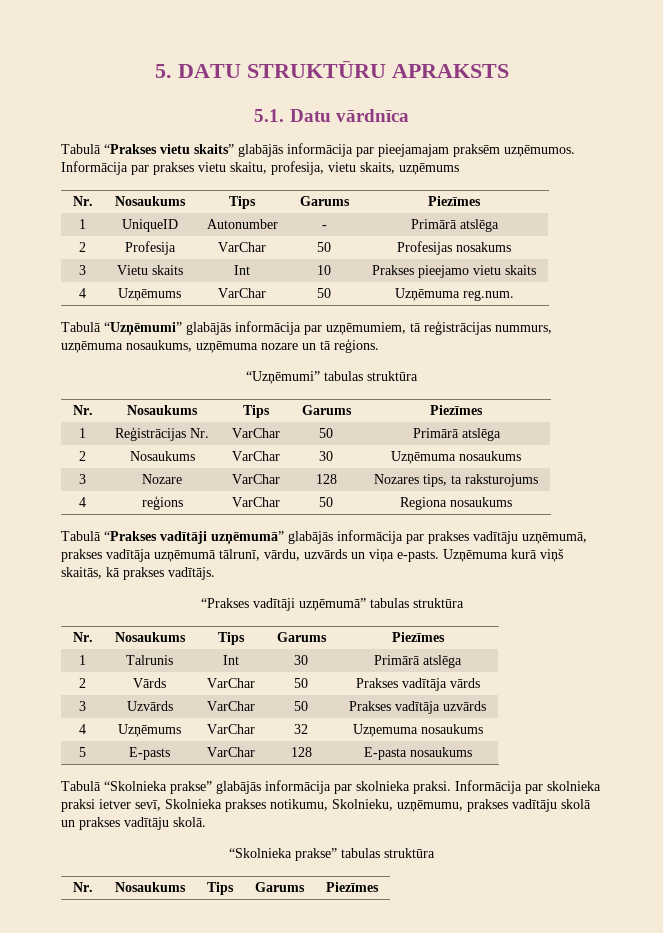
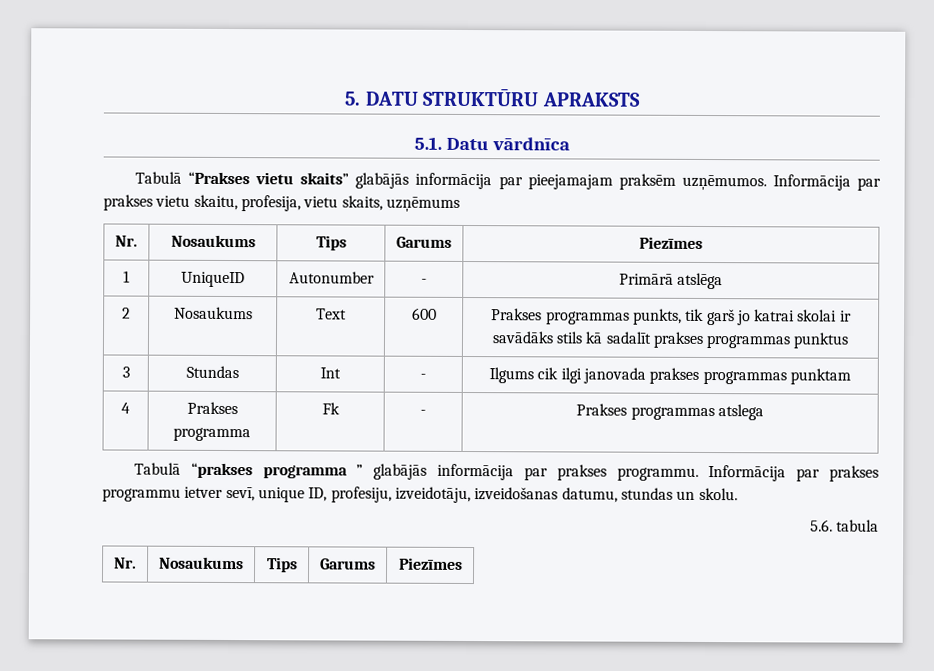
- 2 | Profesija | VarChar | 50 | Profesijas nosakums
- 3 | Vietu skaits | Int | 10 | Prakses pieejamo vietu skaits
- 4 | Uzņēmums | VarChar | 50 | Uzņēmuma reg.num.
- Tabulā “Uzņēmumi” glabājās informācija par uzņēmumiem, tā reģistrācijas nummurs, uzņēmuma nosaukums, uzņēmuma nozare un tā reģions.
- “Uzņēmumi” tabulas struktūra
- Nr. | Nosaukums | Tips | Garums | Piezīmes
- 1 | Reģistrācijas Nr. | VarChar | 50 | Primārā atslēga
- 2 | Nosaukums | VarChar | 30 | Uzņēmuma nosaukums
- 3 | Nozare | VarChar | 128 | Nozares tips, ta raksturojums
- 4 | reģions | VarChar | 50 | Regiona nosaukums
- Tabulā “Prakses vadītāji uzņēmumā” glabājās informācija par prakses vadītāju uzņēmumā, prakses vadītāja uzņēmumā tālrunī, vārdu, uzvārds un viņa e-pasts. Uzņēmuma kurā viņš skaitās, kā prakses vadītājs.
- “Prakses vadītāji uzņēmumā” tabulas struktūra
- Nr. | Nosaukums | Tips | Garums | Piezīmes
- 1 | Talrunis | Int | 30 | Primārā atslēga
- 2 | Vārds | VarChar | 50 | Prakses vadītāja vārds
- 3 | Uzvārds | VarChar | 50 | Prakses vadītāja uzvārds
- 4 | Uzņēmums | VarChar | 32 | Uzņemuma nosaukums
- 5 | E-pasts | VarChar | 128 | E-pasta nosaukums
- Tabulā “Skolnieka prakse” glabājās informācija par skolnieka praksi. Informācija par skolnieka praksi ietver sevī, Skolnieka prakses notikumu, Skolnieku, uzņēmumu, prakses vadītāju skolā un prakses vadītāju skolā.
- “Skolnieka prakse” tabulas struktūra
+ 2 | Nosaukums | Text | 600 | Prakses programmas punkts, tik garš jo katrai skolai ir savādāks stils kā sadalīt prakses programmas punktus
+ 3 | Stundas | Int | - | Ilgums cik ilgi janovada prakses programmas punktam
+ 4 | Prakses programma | Fk | - | Prakses programmas atslega
+ Tabulā “prakses programma ” glabājās informācija par prakses programmu. Informācija par prakses programmu ietver sevī, unique ID, profesiju, izveidotāju, izveidošanas datumu, stundas un skolu.
+ 5.6. tabula

